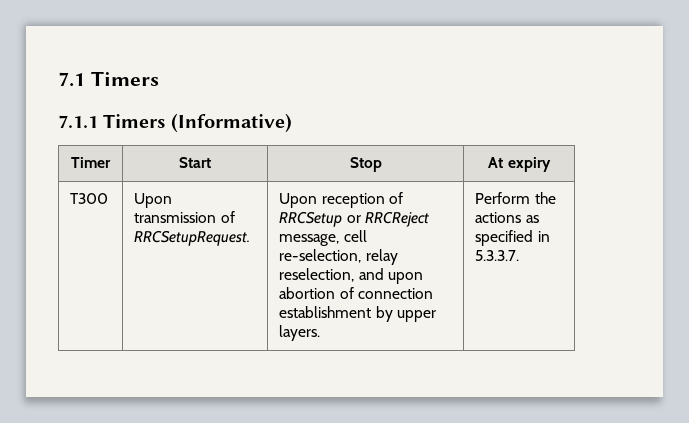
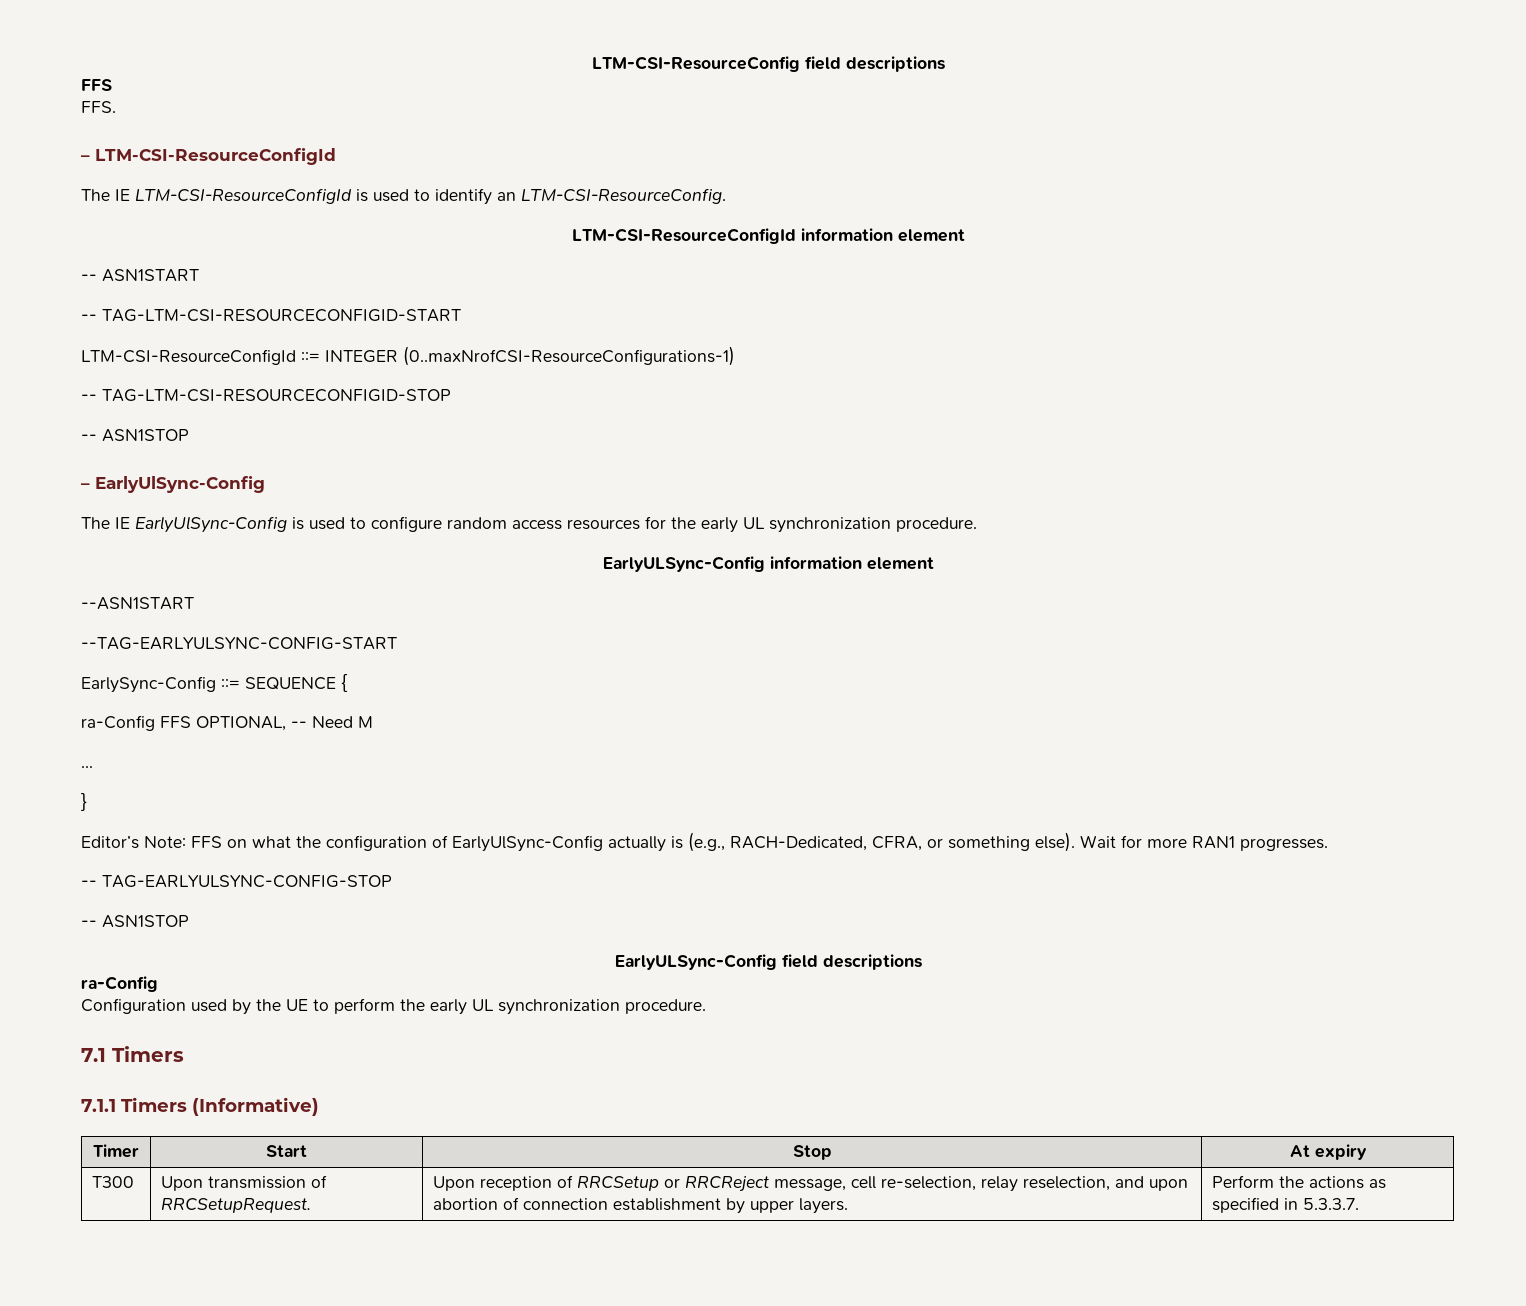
+ LTM-CSI-ResourceConfig field descriptions
+ FFS
+ FFS.
+ – LTM-CSI-ResourceConfigId
+ The IE LTM-CSI-ResourceConfigId is used to identify an LTM-CSI-ResourceConfig.
+ LTM-CSI-ResourceConfigId information element
+ -- ASN1START
+ -- TAG-LTM-CSI-RESOURCECONFIGID-START
+ LTM-CSI-ResourceConfigId ::= INTEGER (0..maxNrofCSI-ResourceConfigurations-1)
+ -- TAG-LTM-CSI-RESOURCECONFIGID-STOP
+ -- ASN1STOP
+ – EarlyUlSync-Config
+ The IE EarlyUlSync-Config is used to configure random access resources for the early UL synchronization procedure.
+ EarlyULSync-Config information element
+ --ASN1START
+ --TAG-EARLYULSYNC-CONFIG-START
+ EarlySync-Config ::= SEQUENCE {
+ ra-Config FFS OPTIONAL, -- Need M
+ ...
+ }
+ Editor’s Note: FFS on what the configuration of EarlyUlSync-Config actually is (e.g., RACH-Dedicated, CFRA, or something else). Wait for more RAN1 progresses.
+ -- TAG-EARLYULSYNC-CONFIG-STOP
+ -- ASN1STOP
+ EarlyULSync-Config field descriptions
+ ra-Config
+ Configuration used by the UE to perform the early UL synchronization procedure.

